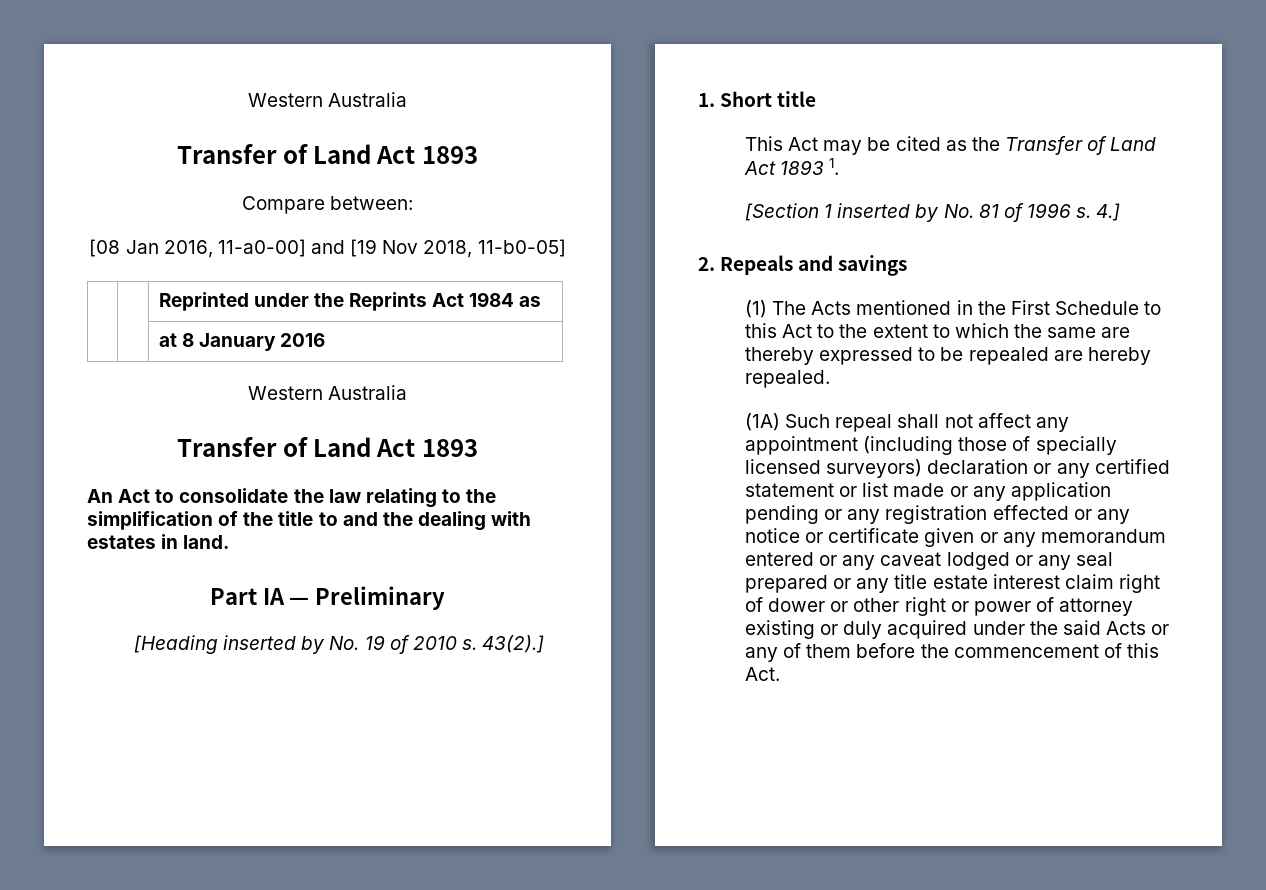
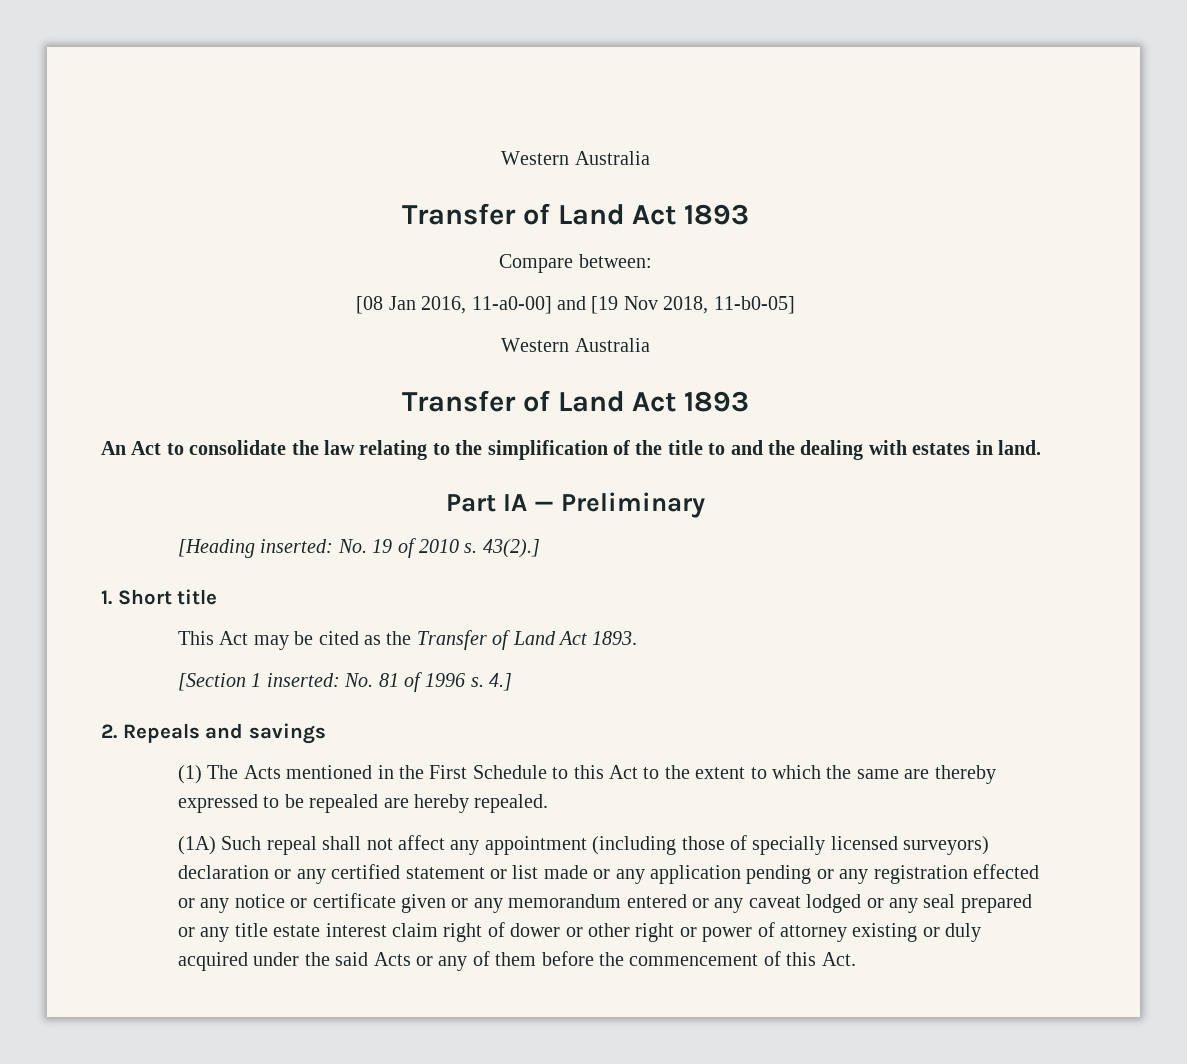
- | | Reprinted under the Reprints Act 1984 as
- | | at 8 January 2016
- [Heading inserted by No. 19 of 2010 s.
+ [Heading inserted: No. 19 of 2010 s.
- This Act may be cited as the Transfer of Land Act 1893 1.
+ This Act may be cited as the Transfer of Land Act 1893.
- [Section 1 inserted by No. 81 of 1996 s.
+ [Section 1 inserted: No. 81 of 1996 s.

